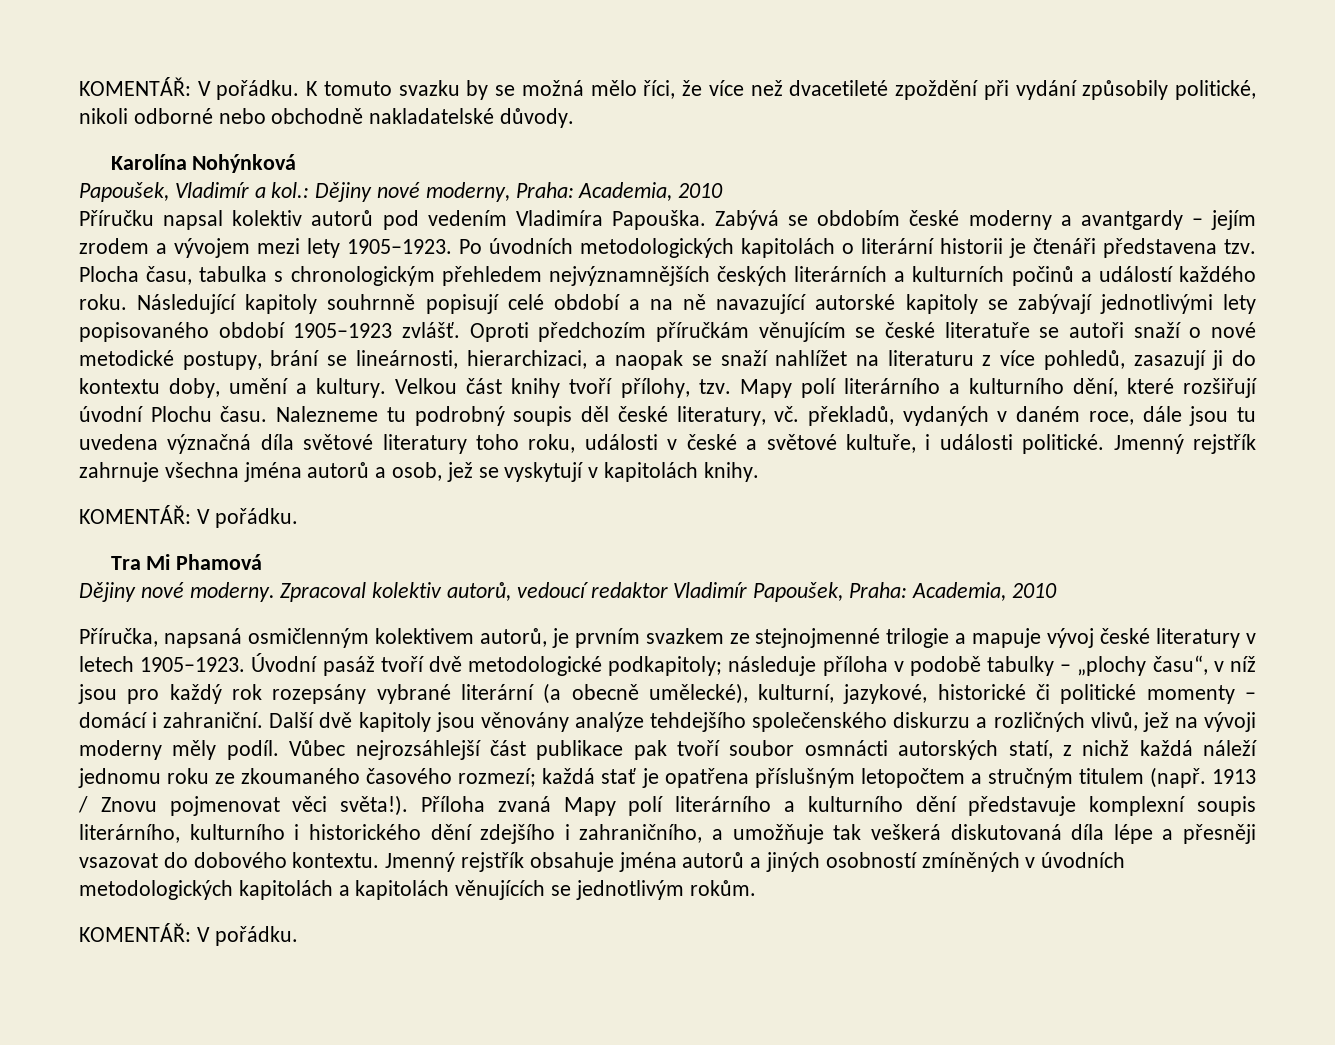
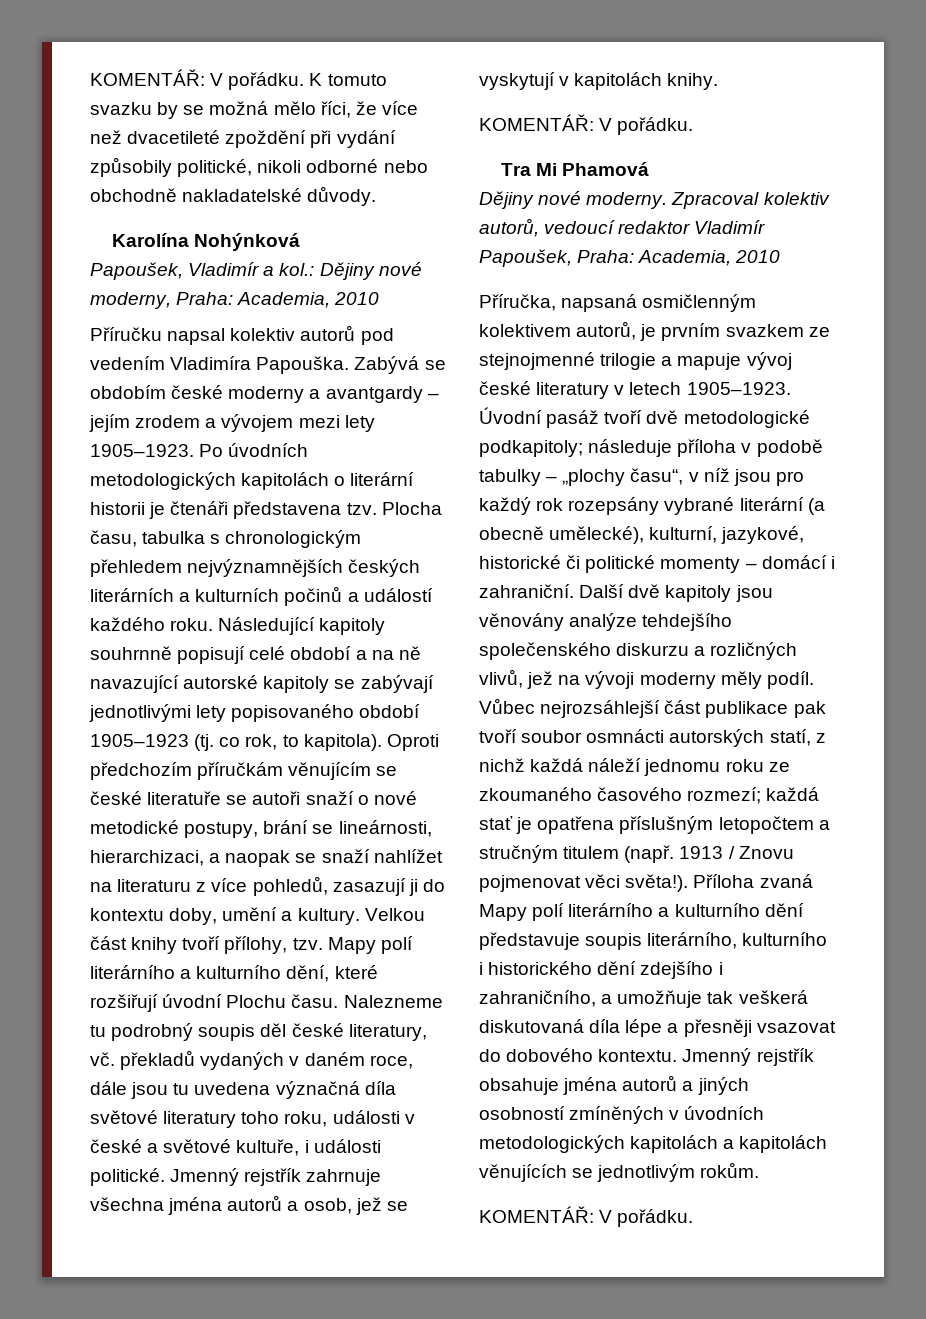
- Následující kapitoly souhrnně popisují celé období a na ně navazující autorské kapitoly se zabývají jednotlivými lety popisovaného období 1905–1923 zvlášť.
+ Následující kapitoly souhrnně popisují celé období a na ně navazující autorské kapitoly se zabývají jednotlivými lety popisovaného období 1905–1923 (tj. co rok, to kapitola).
- Nalezneme tu podrobný soupis děl české literatury, vč. překladů, vydaných v daném roce, dále jsou tu uvedena význačná díla světové literatury toho roku, události v české a světové kultuře, i události politické.
+ Nalezneme tu podrobný soupis děl české literatury, vč. překladů vydaných v daném roce, dále jsou tu uvedena význačná díla světové literatury toho roku, události v české a světové kultuře, i události politické.
- Příloha zvaná Mapy polí literárního a kulturního dění představuje komplexní soupis literárního, kulturního i historického dění zdejšího i zahraničního, a umožňuje tak veškerá diskutovaná díla lépe a přesněji vsazovat do dobového kontextu.
+ Příloha zvaná Mapy polí literárního a kulturního dění představuje soupis literárního, kulturního i historického dění zdejšího i zahraničního, a umožňuje tak veškerá diskutovaná díla lépe a přesněji vsazovat do dobového kontextu.

